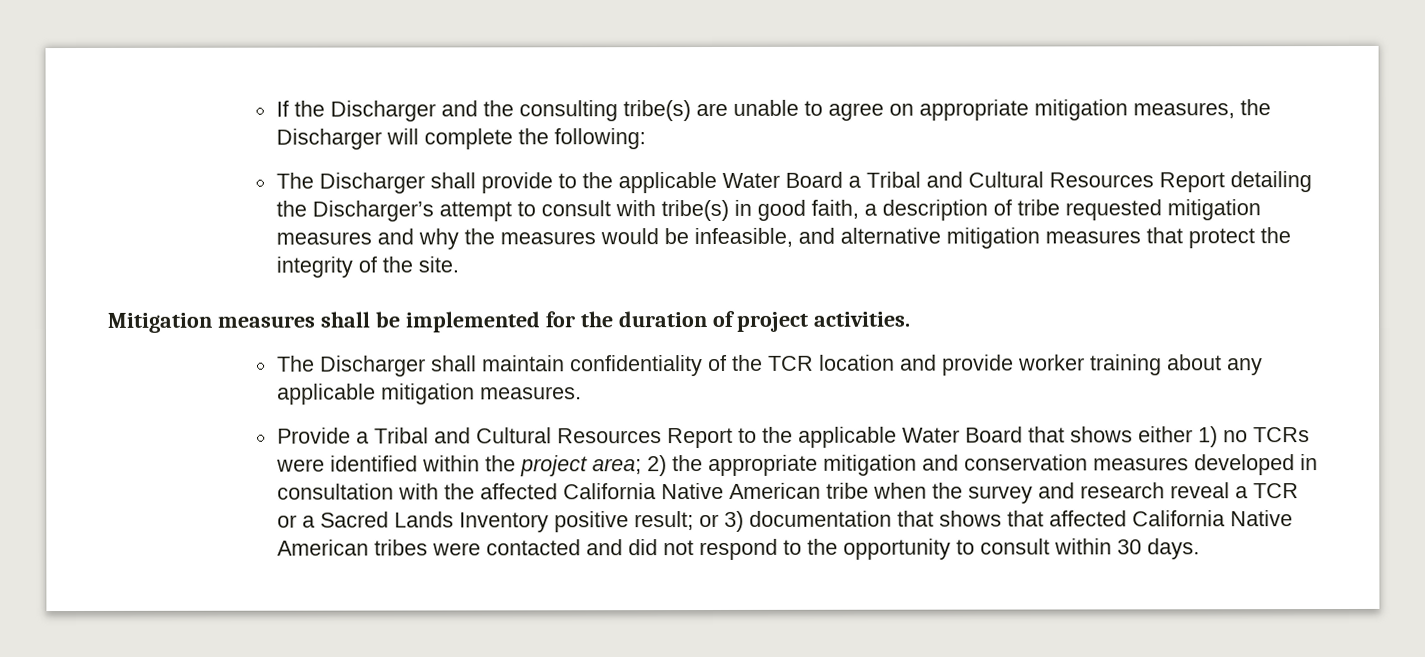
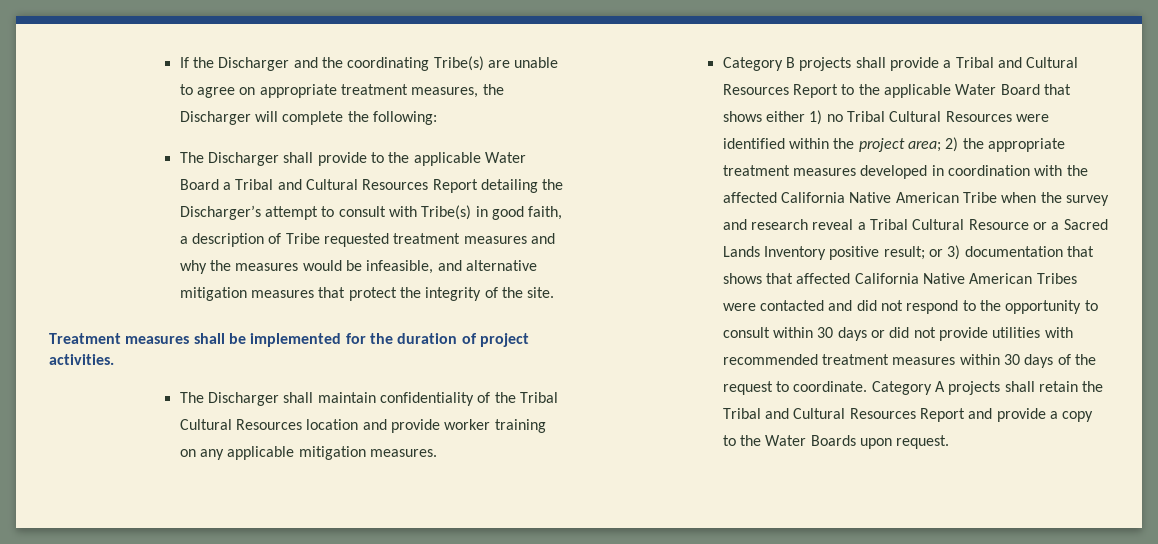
- If the Discharger and the consulting tribe(s) are unable to agree on appropriate mitigation measures, the Discharger will complete the following:
+ If the Discharger and the coordinating Tribe(s) are unable to agree on appropriate treatment measures, the Discharger will complete the following:
- The Discharger shall provide to the applicable Water Board a Tribal and Cultural Resources Report detailing the Discharger’s attempt to consult with tribe(s) in good faith, a description of tribe requested mitigation measures and why the measures would be infeasible, and alternative mitigation measures that protect the integrity of the site.
+ The Discharger shall provide to the applicable Water Board a Tribal and Cultural Resources Report detailing the Discharger’s attempt to consult with Tribe(s) in good faith, a description of Tribe requested treatment measures and why the measures would be infeasible, and alternative mitigation measures that protect the integrity of the site.
- Mitigation measures shall be implemented for the duration of project activities.
+ Treatment measures shall be implemented for the duration of project activities.
- The Discharger shall maintain confidentiality of the TCR location and provide worker training about any applicable mitigation measures.
+ The Discharger shall maintain confidentiality of the Tribal Cultural Resources location and provide worker training on any applicable mitigation measures.
- Provide a Tribal and Cultural Resources Report to the applicable Water Board that shows either 1) no TCRs were identified within the project area;
+ Category B projects shall provide a Tribal and Cultural Resources Report to the applicable Water Board that shows either 1) no Tribal Cultural Resources were identified within the project area;
- 2) the appropriate mitigation and conservation measures developed in consultation with the affected California Native American tribe when the survey and research reveal a TCR or a Sacred Lands Inventory positive result;
+ 2) the appropriate treatment measures developed in coordination with the affected California Native American Tribe when the survey and research reveal a Tribal Cultural Resource or a Sacred Lands Inventory positive result;
- or 3) documentation that shows that affected California Native American tribes were contacted and did not respond to the opportunity to consult within 30 days.
+ or 3) documentation that shows that affected California Native American Tribes were contacted and did not respond to the opportunity to consult within 30 days or did not provide utilities with recommended treatment measures within 30 days of the request to coordinate. Category A projects shall retain the Tribal and Cultural Resources Report and provide a copy to the Water Boards upon request.

